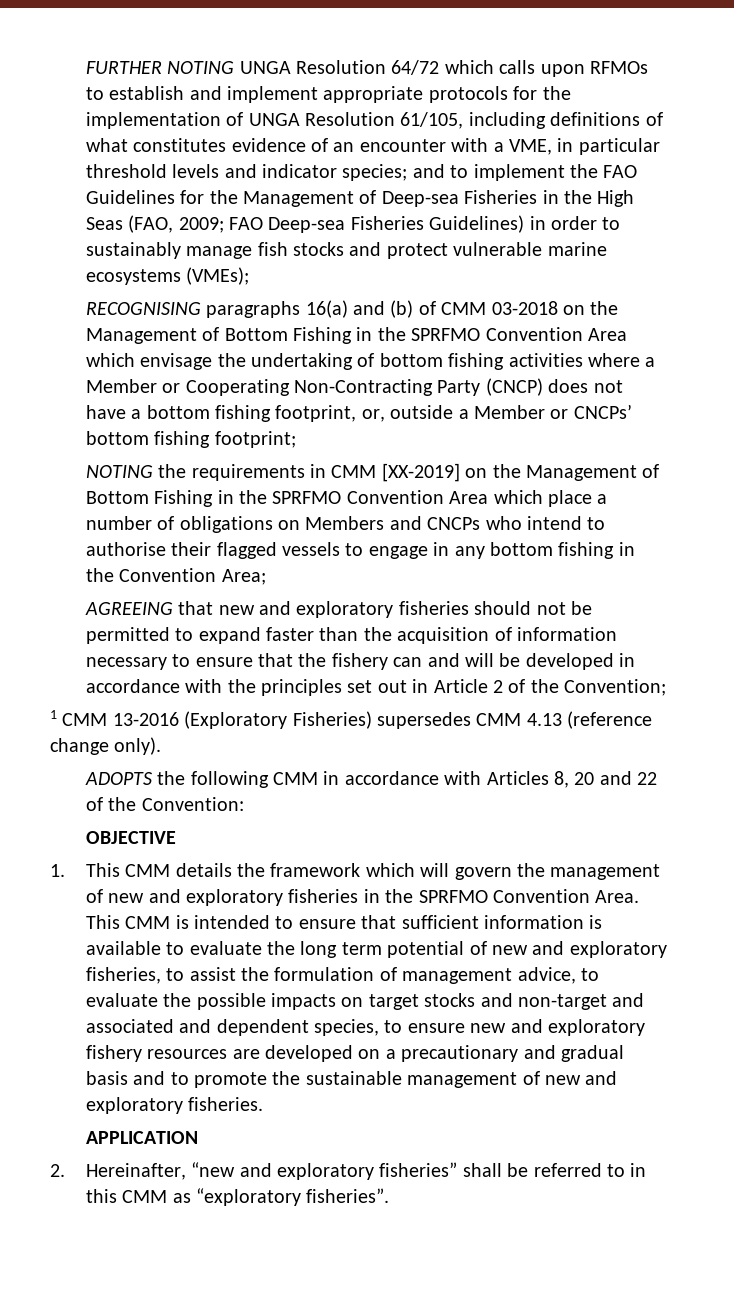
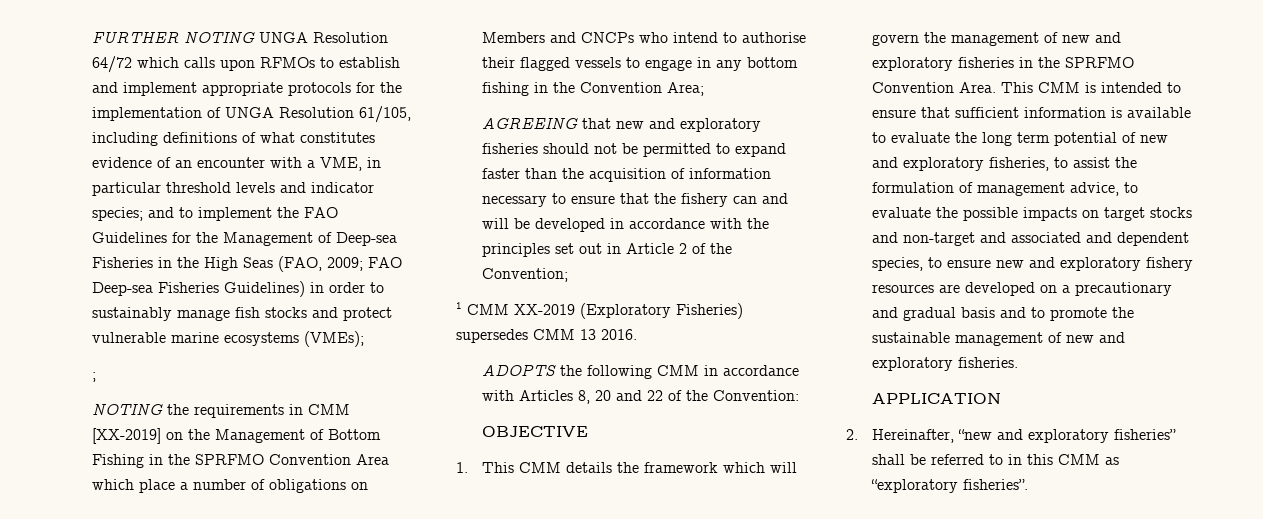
- RECOGNISING paragraphs 16(a) and (b) of CMM 03-2018 on the Management of Bottom Fishing in the SPRFMO Convention Area which envisage the undertaking of bottom fishing activities where a Member or Cooperating Non-Contracting Party (CNCP) does not have a bottom fishing footprint, or, outside a Member or CNCPs’ bottom fishing footprint;
+ ;
- 1 CMM 13-2016 (Exploratory Fisheries) supersedes CMM 4.13 (reference change only).
+ 1 CMM XX-2019 (Exploratory Fisheries) supersedes CMM 13 2016.

